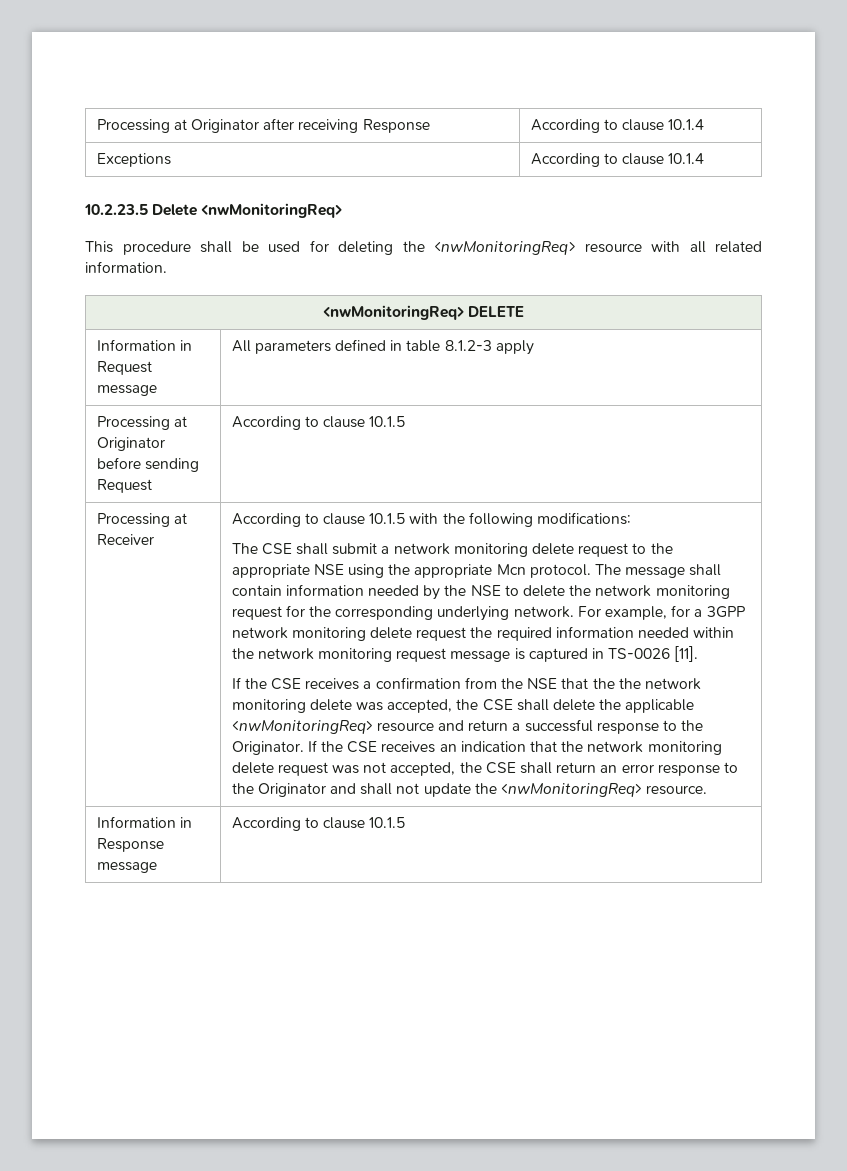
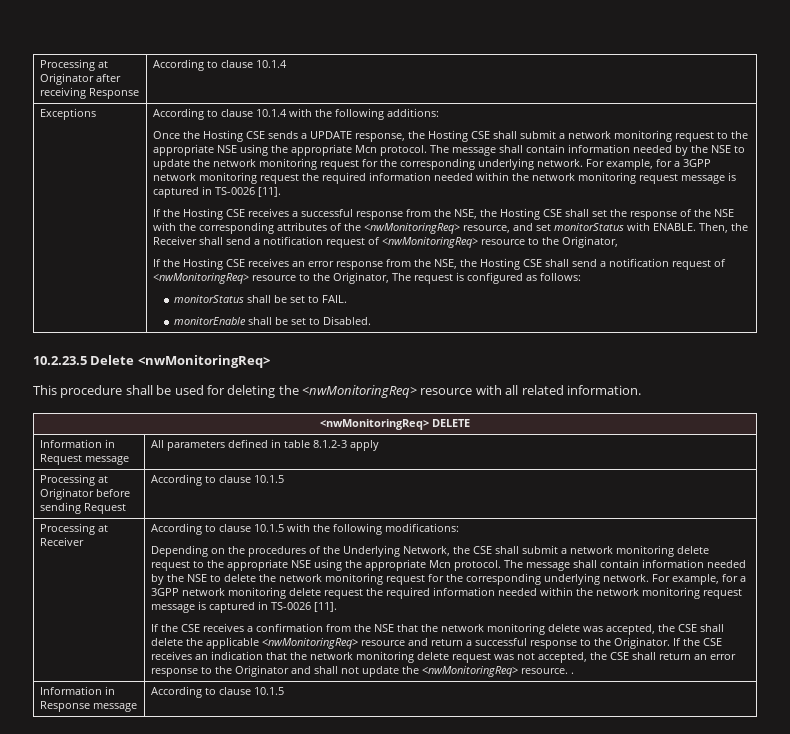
- Exceptions | According to clause 10.1.4
+ Exceptions | According to clause 10.1.4 with the following additions:
+ Once the Hosting CSE sends a UPDATE response, the Hosting CSE shall submit a network monitoring request to the appropriate NSE using the appropriate Mcn protocol. The message shall contain information needed by the NSE to update the network monitoring request for the corresponding underlying network. For example, for a 3GPP network monitoring request the required information needed within the network monitoring request message is captured in TS-0026 [11].
+ If the Hosting CSE receives a successful response from the NSE, the Hosting CSE shall set the response of the NSE with the corresponding attributes of the <nwMonitoringReq> resource, and set monitorStatus with ENABLE. Then, the Receiver shall send a notification request of <nwMonitoringReq> resource to the Originator,
+ If the Hosting CSE receives an error response from the NSE, the Hosting CSE shall send a notification request of <nwMonitoringReq> resource to the Originator, The request is configured as follows:
+ monitorStatus shall be set to FAIL.
+ monitorEnable shall be set to Disabled.
- The CSE shall submit a network monitoring delete request to the appropriate NSE using the appropriate Mcn protocol.
+ Depending on the procedures of the Underlying Network, the CSE shall submit a network monitoring delete request to the appropriate NSE using the appropriate Mcn protocol.
- If the CSE receives a confirmation from the NSE that the the network monitoring delete was accepted, the CSE shall delete the applicable <nwMonitoringReq> resource and return a successful response to the Originator.
+ If the CSE receives a confirmation from the NSE that the network monitoring delete was accepted, the CSE shall delete the applicable <nwMonitoringReq> resource and return a successful response to the Originator.
- If the CSE receives an indication that the network monitoring delete request was not accepted, the CSE shall return an error response to the Originator and shall not update the <nwMonitoringReq> resource.
+ If the CSE receives an indication that the network monitoring delete request was not accepted, the CSE shall return an error response to the Originator and shall not update the <nwMonitoringReq> resource. .

